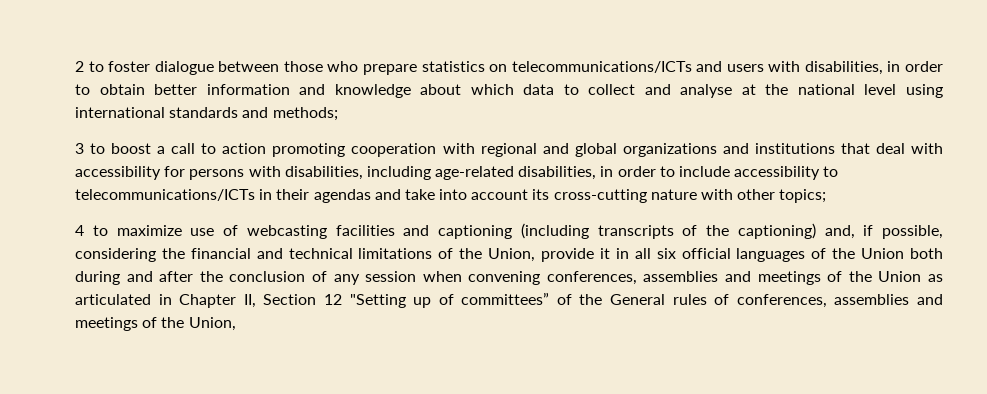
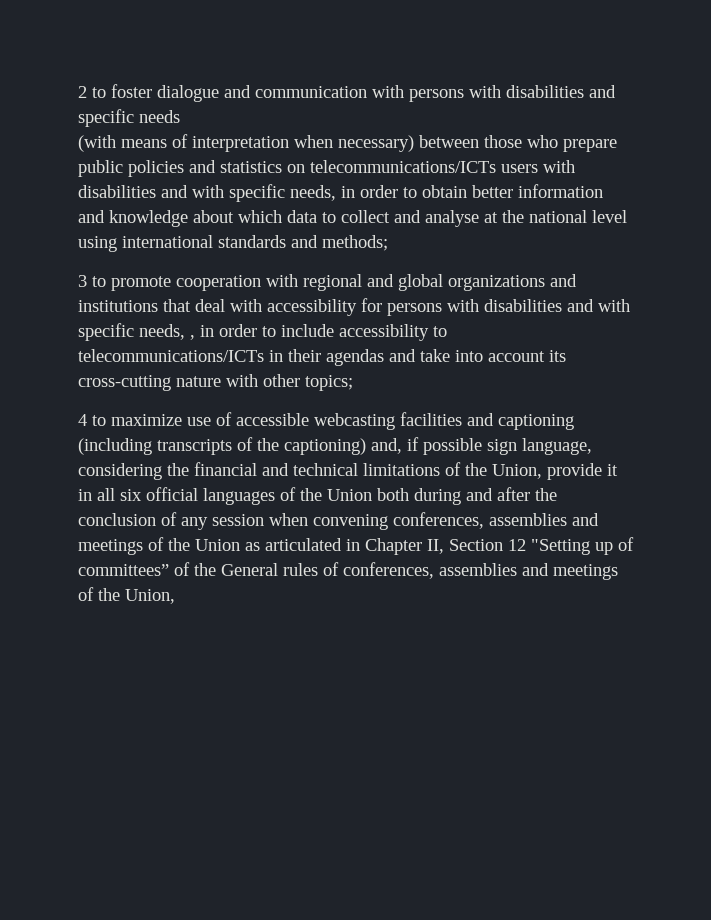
- 2 to foster dialogue between those who prepare statistics on telecommunications/ICTs and users with disabilities, in order to obtain better information and knowledge about which data to collect and analyse at the national level using international standards and methods;
+ 2 to foster dialogue and communication with persons with disabilities and specific needs
+ (with means of interpretation when necessary) between those who prepare public policies and statistics on telecommunications/ICTs users with disabilities and with specific needs, in order to obtain better information and knowledge about which data to collect and analyse at the national level using international standards and methods;
- 3 to boost a call to action promoting cooperation with regional and global organizations and institutions that deal with accessibility for persons with disabilities, including age-related disabilities, in order to include accessibility to telecommunications/ICTs in their agendas and take into account its cross-cutting nature with other topics;
+ 3 to promote cooperation with regional and global organizations and institutions that deal with accessibility for persons with disabilities and with specific needs, , in order to include accessibility to telecommunications/ICTs in their agendas and take into account its cross-cutting nature with other topics;
- 4 to maximize use of webcasting facilities and captioning (including transcripts of the captioning) and, if possible, considering the financial and technical limitations of the Union, provide it in all six official languages of the Union both during and after the conclusion of any session when convening conferences, assemblies and meetings of the Union as articulated in Chapter II, Section 12 "Setting up of committees” of the General rules of conferences, assemblies and meetings of the Union,
+ 4 to maximize use of accessible webcasting facilities and captioning (including transcripts of the captioning) and, if possible sign language, considering the financial and technical limitations of the Union, provide it in all six official languages of the Union both during and after the conclusion of any session when convening conferences, assemblies and meetings of the Union as articulated in Chapter II, Section 12 "Setting up of committees” of the General rules of conferences, assemblies and meetings of the Union,

